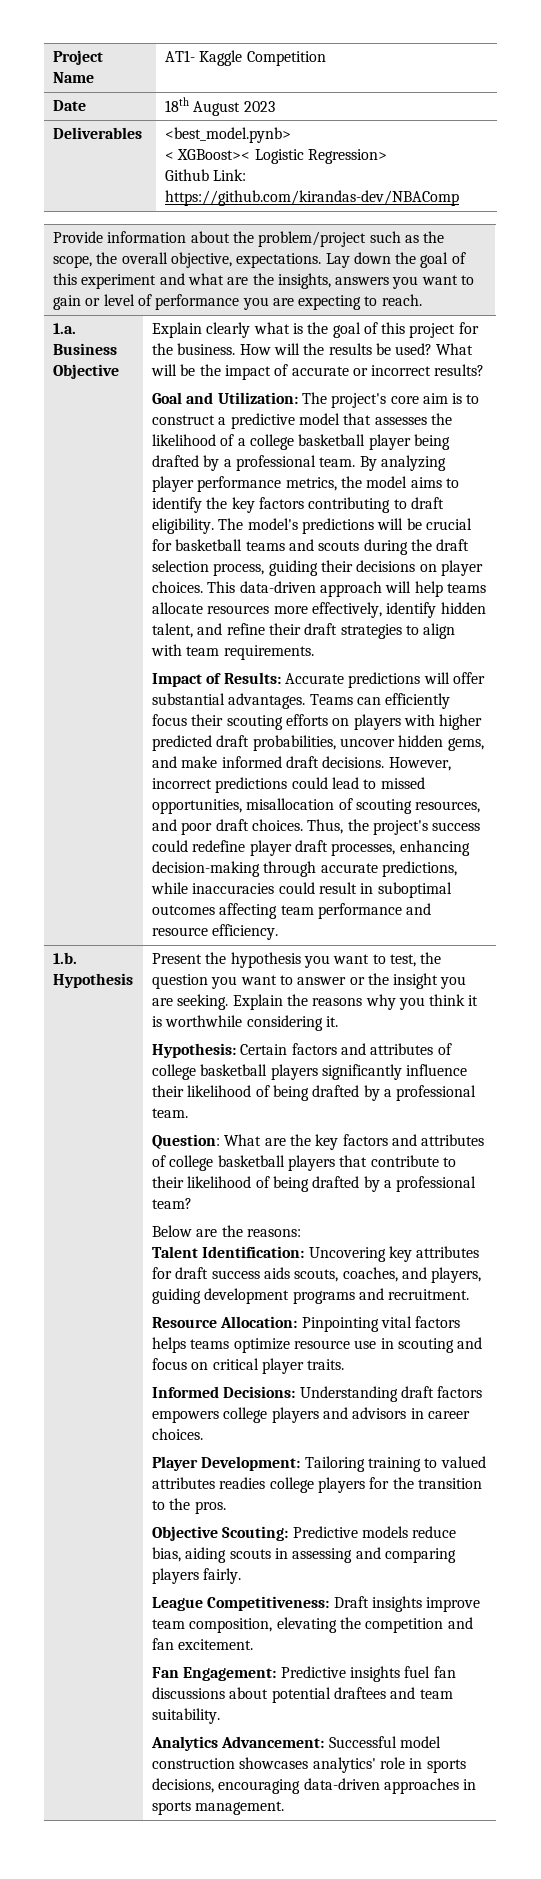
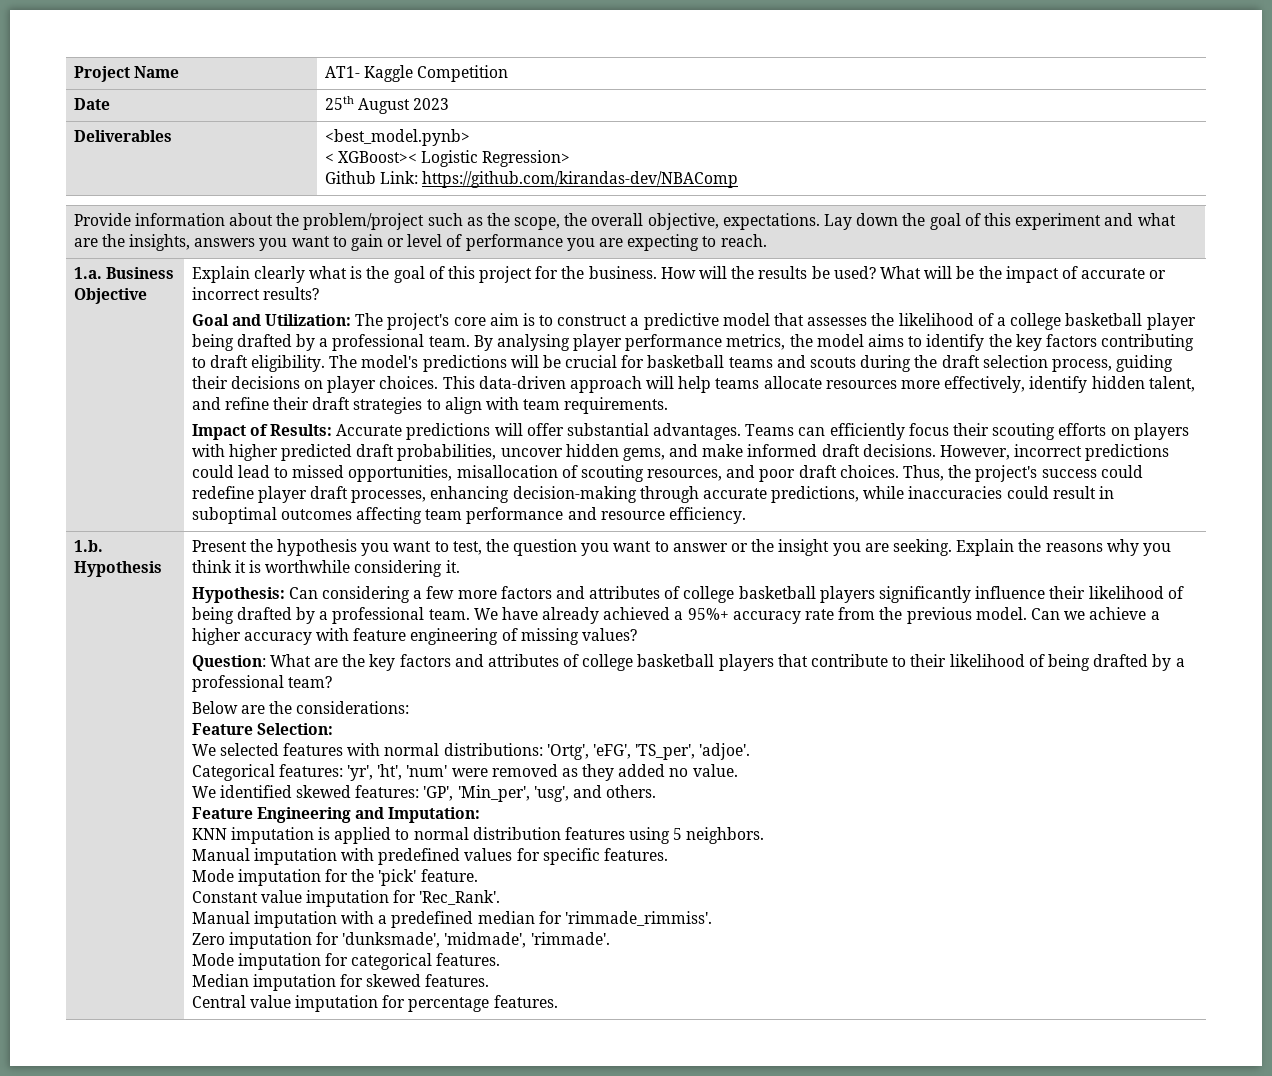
- Date | 18th August 2023
+ Date | 25th August 2023
- By analyzing player performance metrics, the model aims to identify the key factors contributing to draft eligibility.
+ By analysing player performance metrics, the model aims to identify the key factors contributing to draft eligibility.
- Hypothesis: Certain factors and attributes of college basketball players significantly influence their likelihood of being drafted by a professional team.
+ Hypothesis: Can considering a few more factors and attributes of college basketball players significantly influence their likelihood of being drafted by a professional team. We have already achieved a 95%+ accuracy rate from the previous model. Can we achieve a higher accuracy with feature engineering of missing values?
- Below are the reasons:
- Talent Identification: Uncovering key attributes for draft success aids scouts, coaches, and players, guiding development programs and recruitment.
- Resource Allocation: Pinpointing vital factors helps teams optimize resource use in scouting and focus on critical player traits.
- Informed Decisions: Understanding draft factors empowers college players and advisors in career choices.
- Player Development: Tailoring training to valued attributes readies college players for the transition to the pros.
- Objective Scouting: Predictive models reduce bias, aiding scouts in assessing and comparing players fairly.
- League Competitiveness: Draft insights improve team composition, elevating the competition and fan excitement.
- Fan Engagement: Predictive insights fuel fan discussions about potential draftees and team suitability.
- Analytics Advancement: Successful model construction showcases analytics' role in sports decisions, encouraging data-driven approaches in sports management.
+ Below are the considerations:
+ Feature Selection:
+ We selected features with normal distributions: 'Ortg', 'eFG', 'TS_per', 'adjoe'.
+ Categorical features: 'yr', 'ht', 'num' were removed as they added no value.
+ We identified skewed features: 'GP', 'Min_per', 'usg', and others.
+ Feature Engineering and Imputation:
+ KNN imputation is applied to normal distribution features using 5 neighbors.
+ Manual imputation with predefined values for specific features.
+ Mode imputation for the 'pick' feature.
+ Constant value imputation for 'Rec_Rank'.
+ Manual imputation with a predefined median for 'rimmade_rimmiss'.
+ Zero imputation for 'dunksmade', 'midmade', 'rimmade'.
+ Mode imputation for categorical features.
+ Median imputation for skewed features.
+ Central value imputation for percentage features.

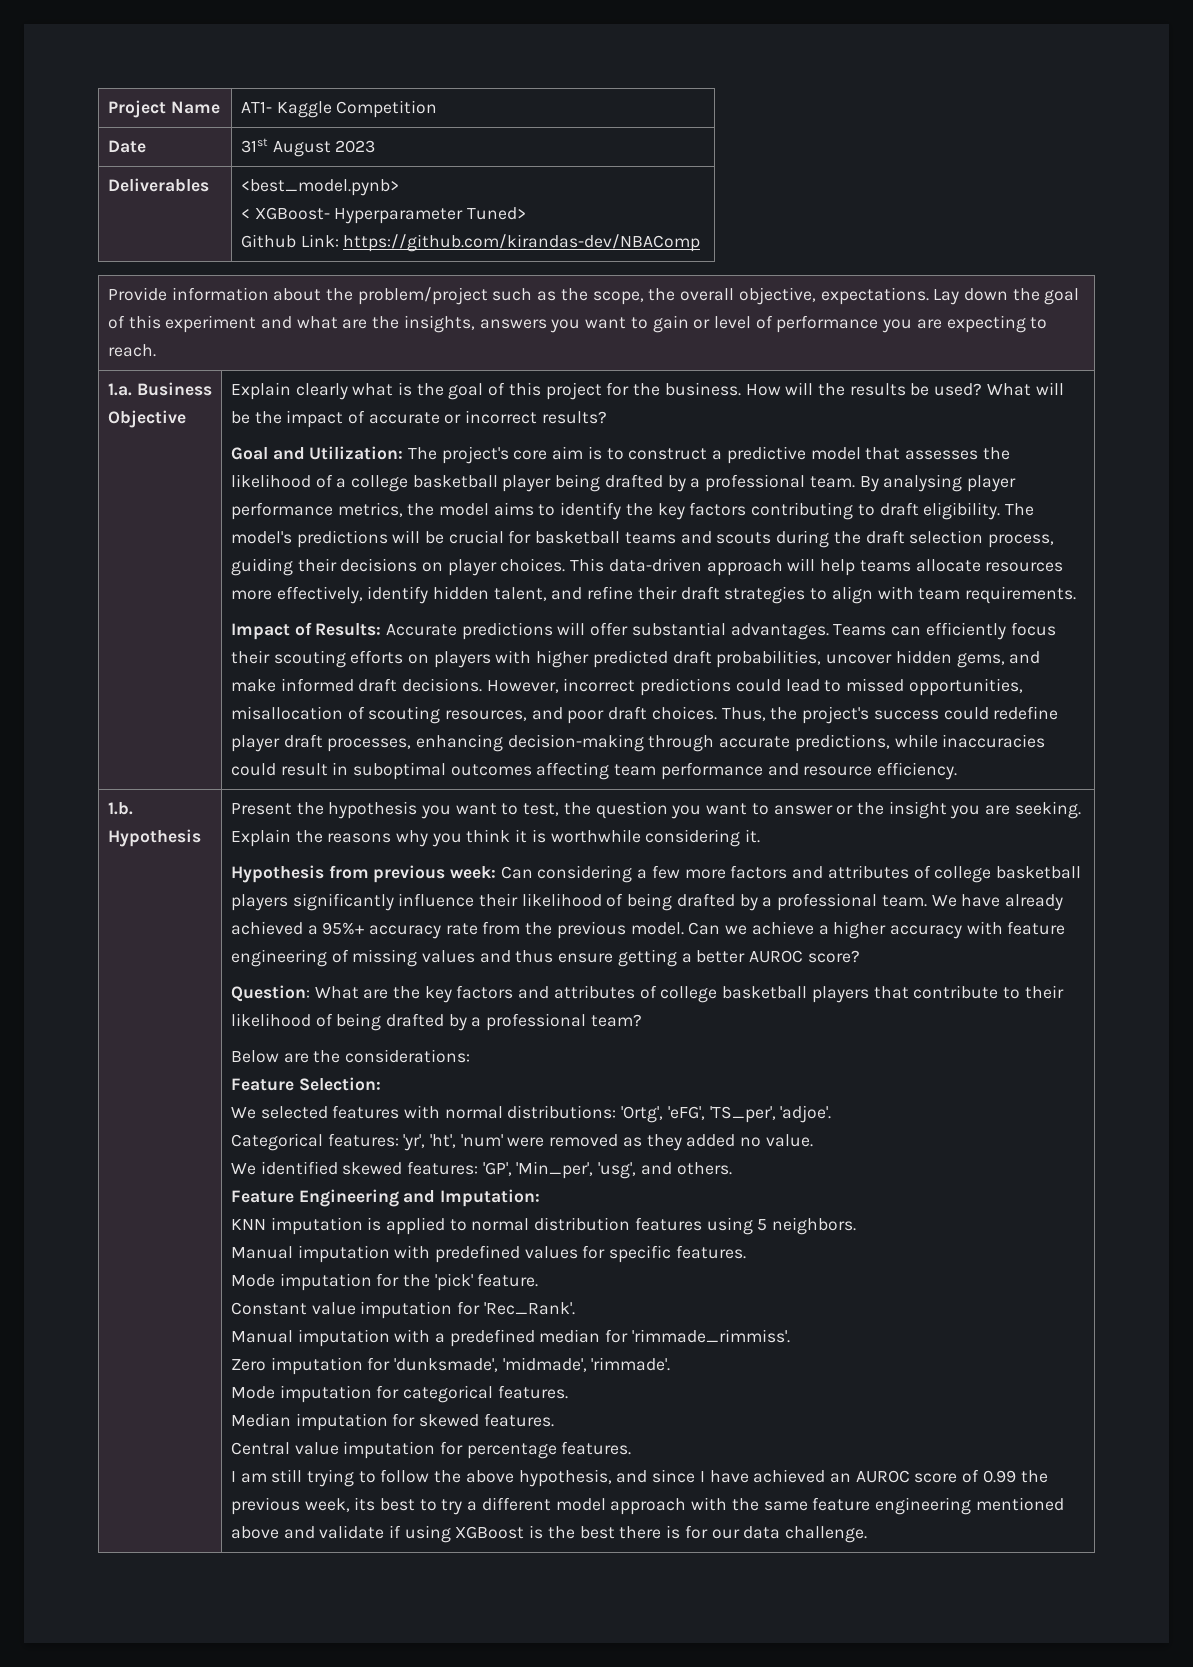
- Date | 25th August 2023
+ Date | 31st August 2023
  Deliverables | <best_model.pynb>
- < XGBoost>< Logistic Regression>
+ < XGBoost- Hyperparameter Tuned>
- Hypothesis: Can considering a few more factors and attributes of college basketball players significantly influence their likelihood of being drafted by a professional team.
+ Hypothesis from previous week: Can considering a few more factors and attributes of college basketball players significantly influence their likelihood of being drafted by a professional team.
- Can we achieve a higher accuracy with feature engineering of missing values?
+ Can we achieve a higher accuracy with feature engineering of missing values and thus ensure getting a better AUROC score?
+ I am still trying to follow the above hypothesis, and since I have achieved an AUROC score of 0.99 the previous week, its best to try a different model approach with the same feature engineering mentioned above and validate if using XGBoost is the best there is for our data challenge.

